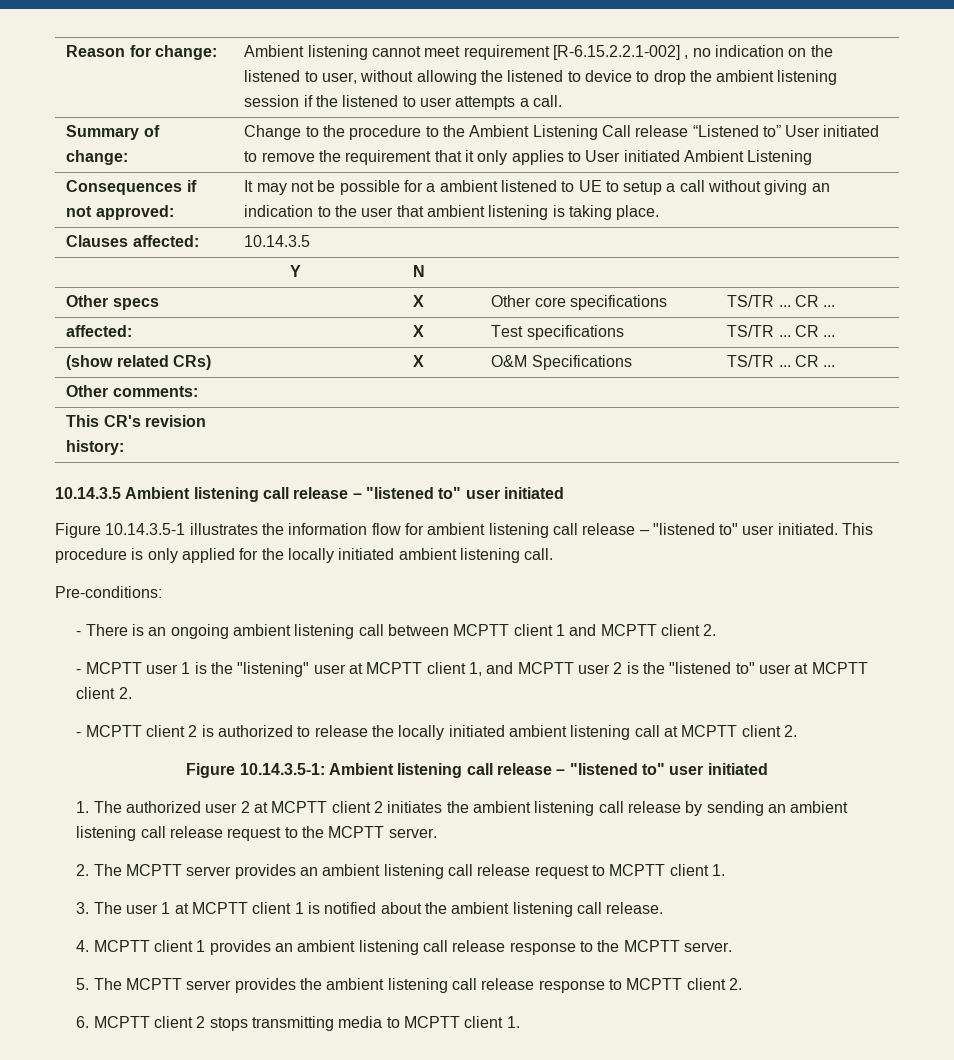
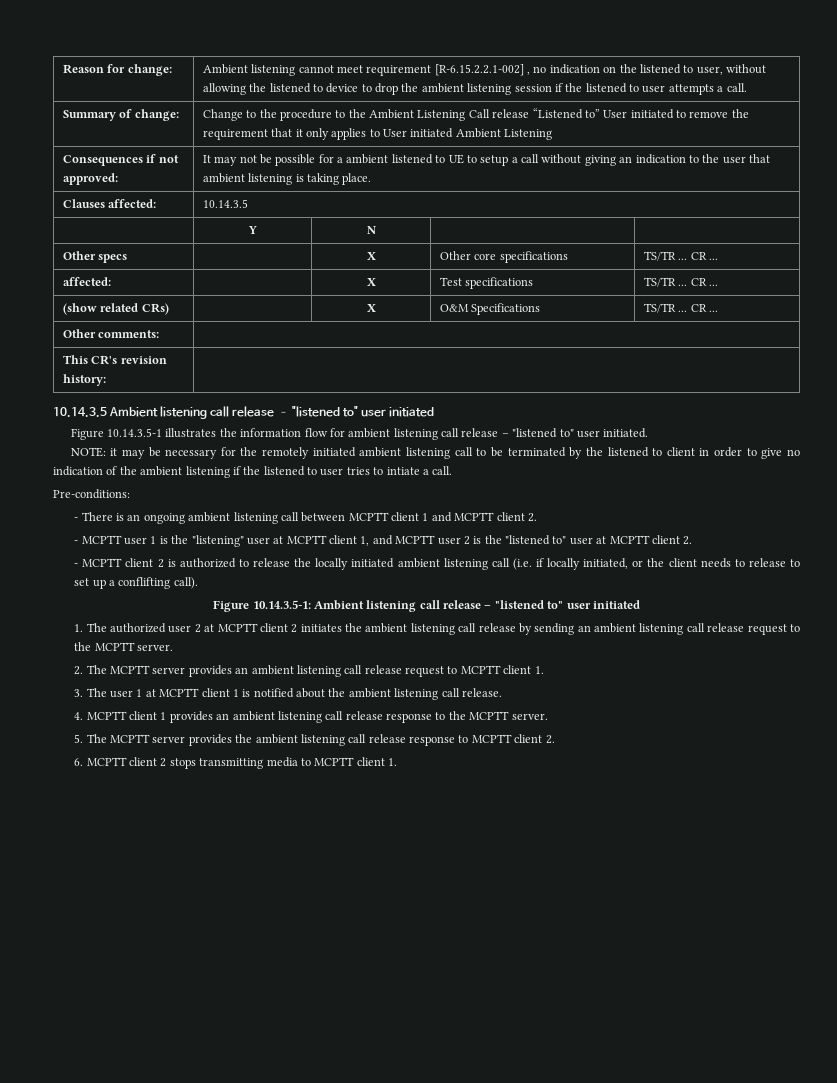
- Figure 10.14.3.5-1 illustrates the information flow for ambient listening call release – "listened to" user initiated. This procedure is only applied for the locally initiated ambient listening call.
+ Figure 10.14.3.5-1 illustrates the information flow for ambient listening call release – "listened to" user initiated.
+ NOTE: it may be necessary for the remotely initiated ambient listening call to be terminated by the listened to client in order to give no indication of the ambient listening if the listened to user tries to intiate a call.
- - MCPTT client 2 is authorized to release the locally initiated ambient listening call at MCPTT client 2.
+ - MCPTT client 2 is authorized to release the locally initiated ambient listening call (i.e. if locally initiated, or the client needs to release to set up a conflifting call).

